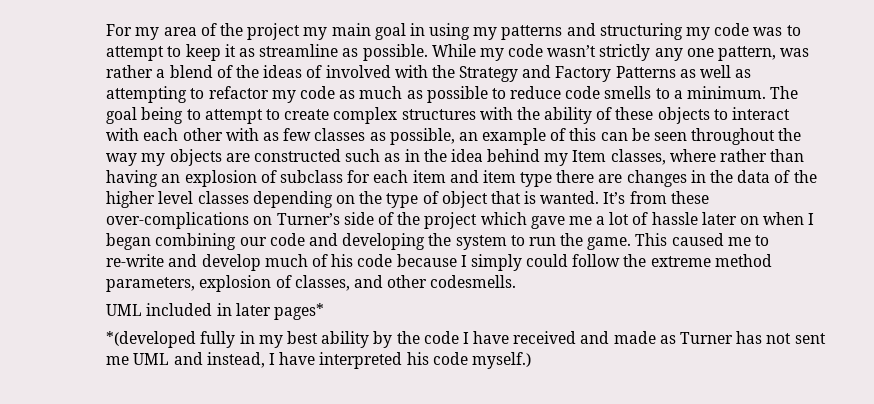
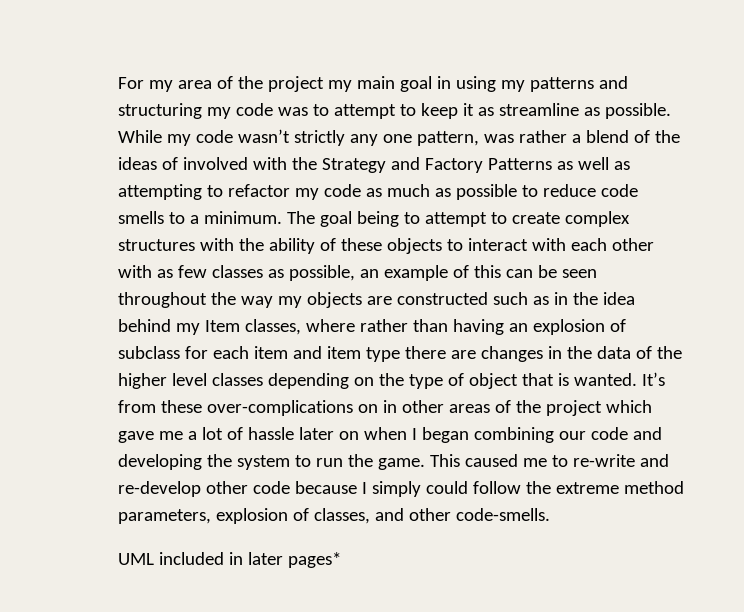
- It’s from these over-complications on Turner’s side of the project which gave me a lot of hassle later on when I began combining our code and developing the system to run the game.
+ It’s from these over-complications on in other areas of the project which gave me a lot of hassle later on when I began combining our code and developing the system to run the game.
- This caused me to re-write and develop much of his code because I simply could follow the extreme method parameters, explosion of classes, and other codesmells.
+ This caused me to re-write and re-develop other code because I simply could follow the extreme method parameters, explosion of classes, and other code-smells.
- *(developed fully in my best ability by the code I have received and made as Turner has not sent me UML and instead, I have interpreted his code myself.)

